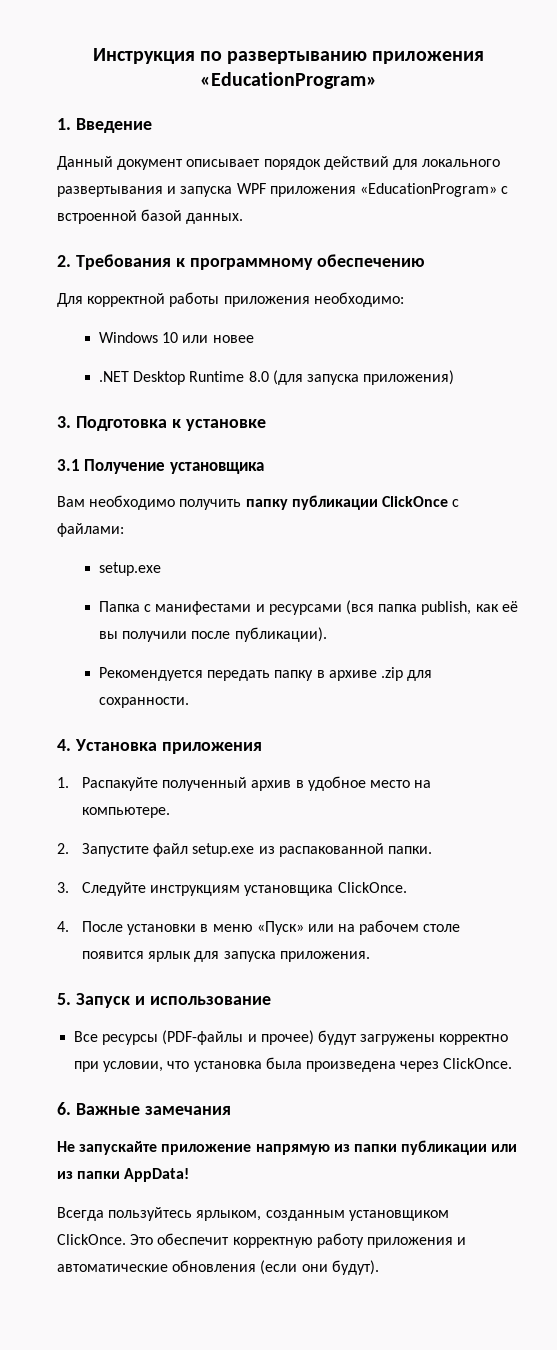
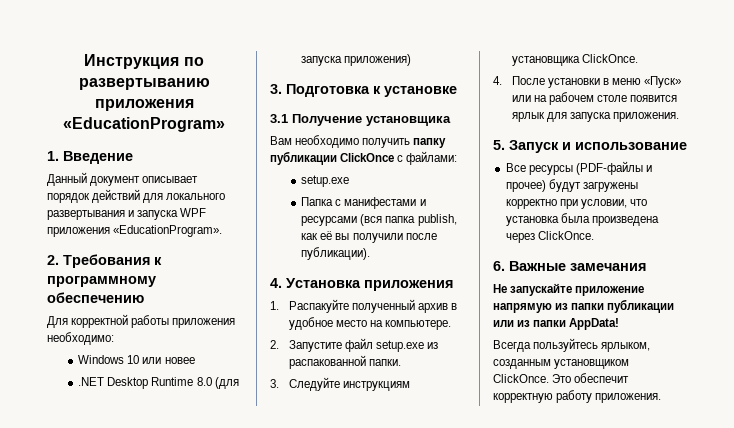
- Данный документ описывает порядок действий для локального развертывания и запуска WPF приложения «EducationProgram» с встроенной базой данных.
+ Данный документ описывает порядок действий для локального развертывания и запуска WPF приложения «EducationProgram».
- Рекомендуется передать папку в архиве .zip для сохранности.
- Это обеспечит корректную работу приложения и автоматические обновления (если они будут).
+ Это обеспечит корректную работу приложения.

